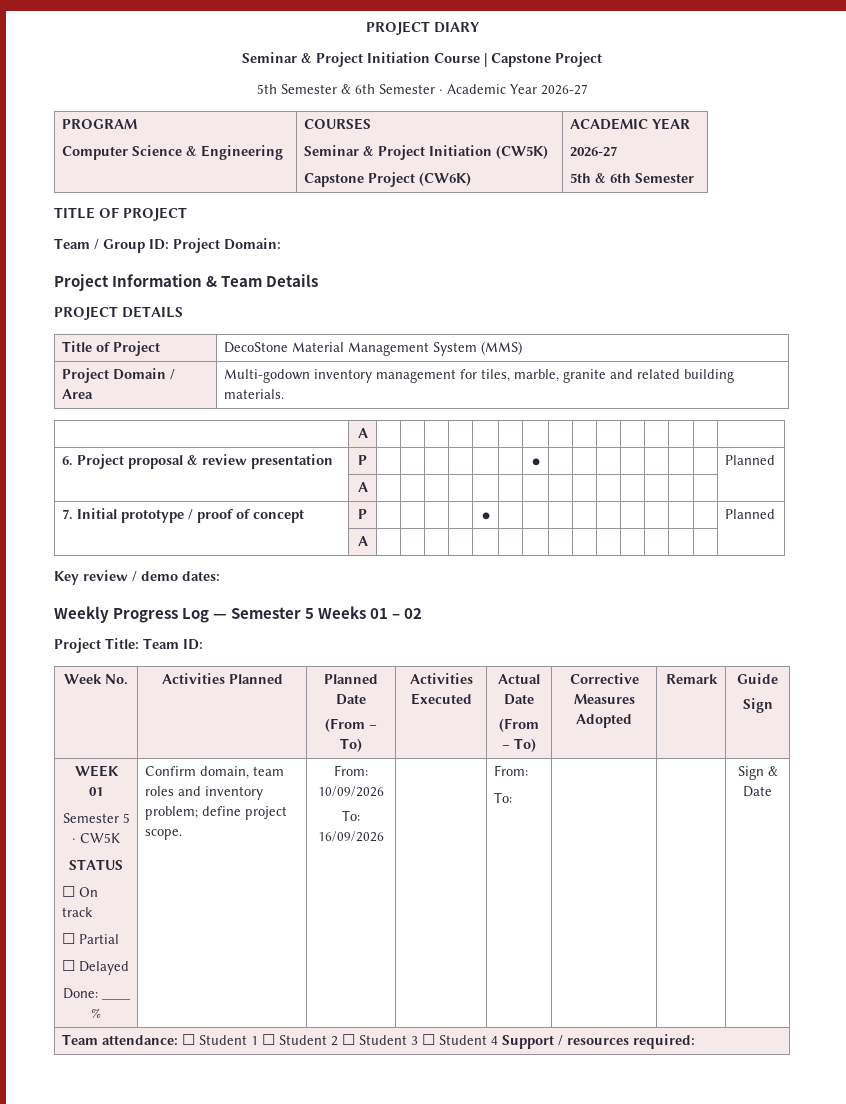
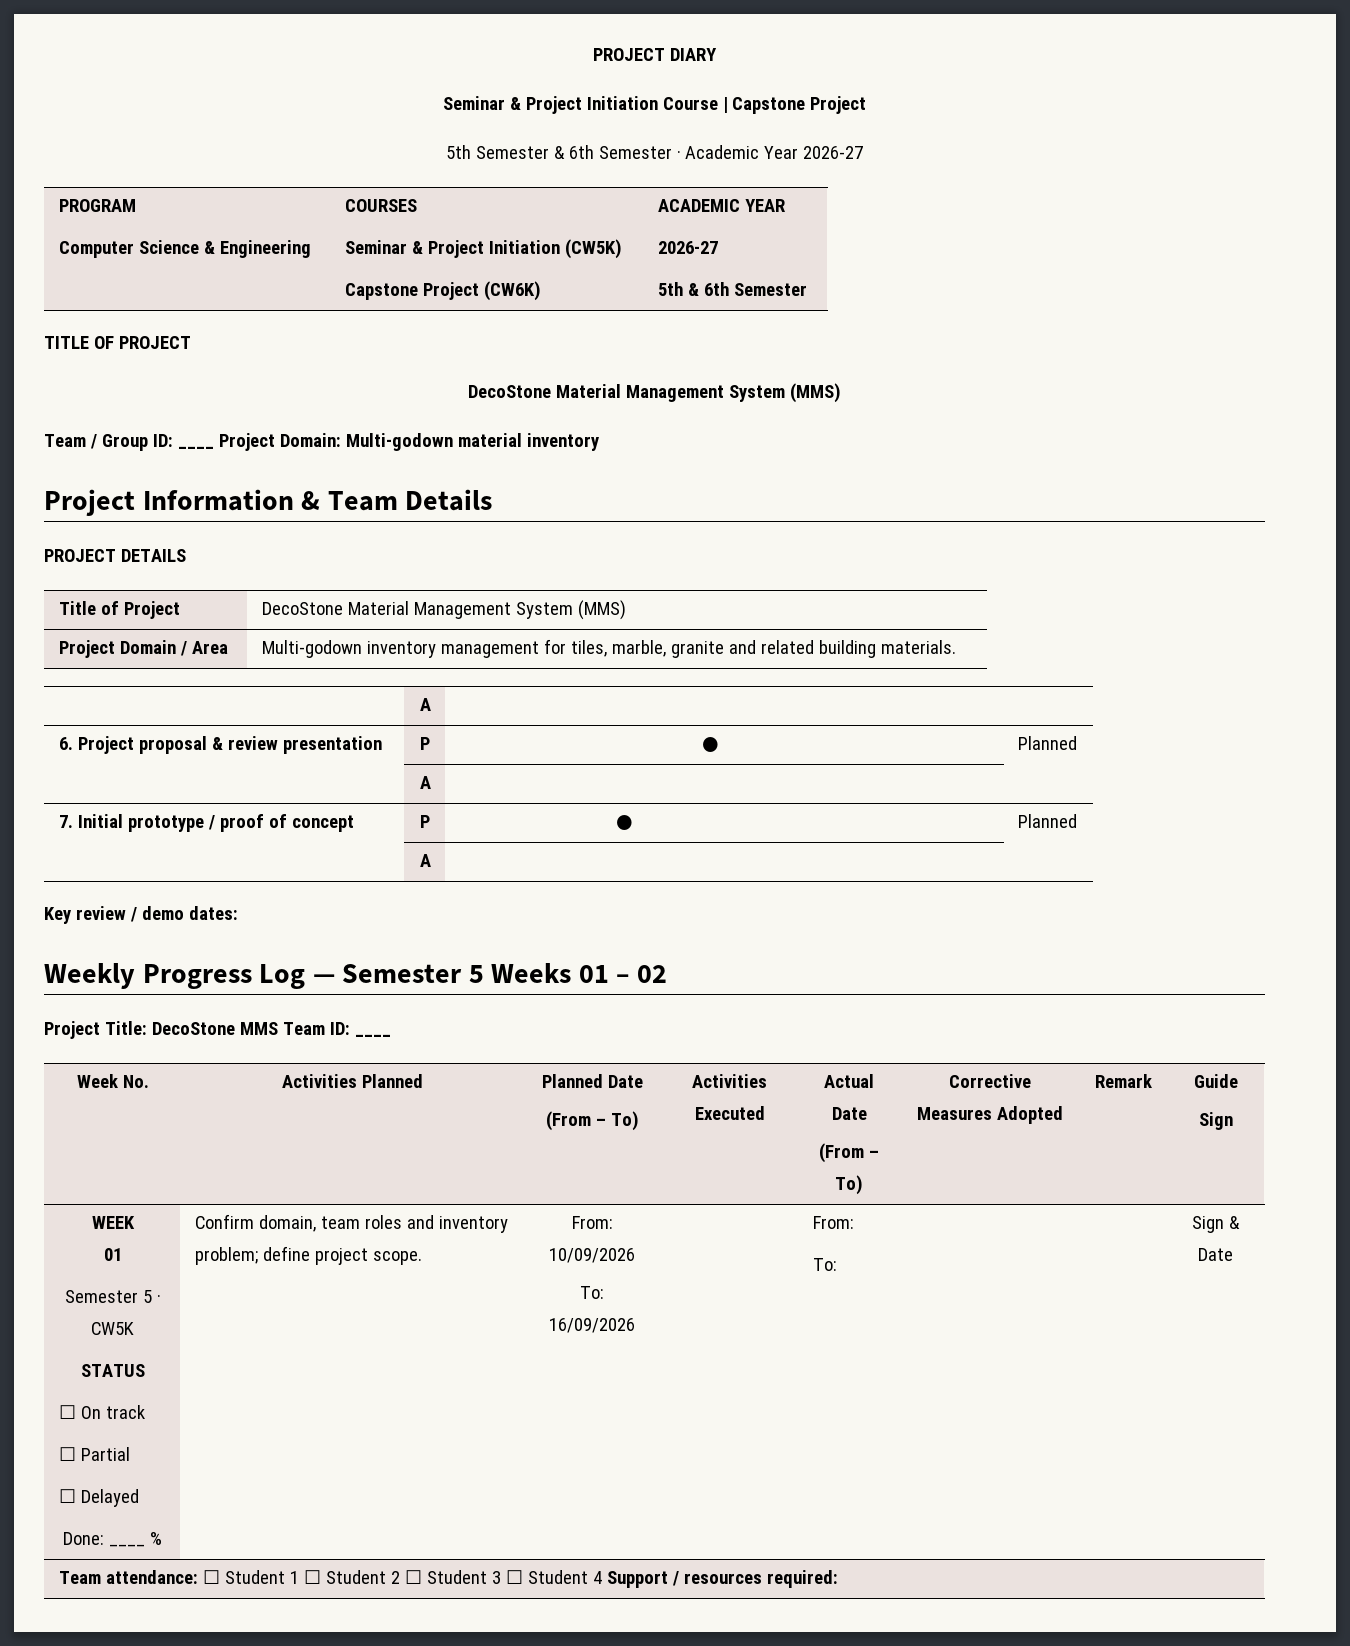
  TITLE OF PROJECT
+ DecoStone Material Management System (MMS)
- Team / Group ID: Project Domain:
+ Team / Group ID: ____ Project Domain: Multi-godown material inventory
- Project Title: Team ID:
+ Project Title: DecoStone MMS Team ID: ____

